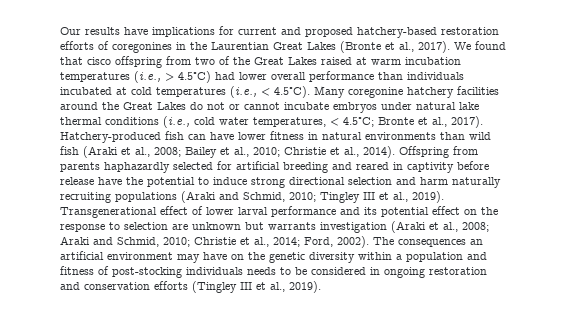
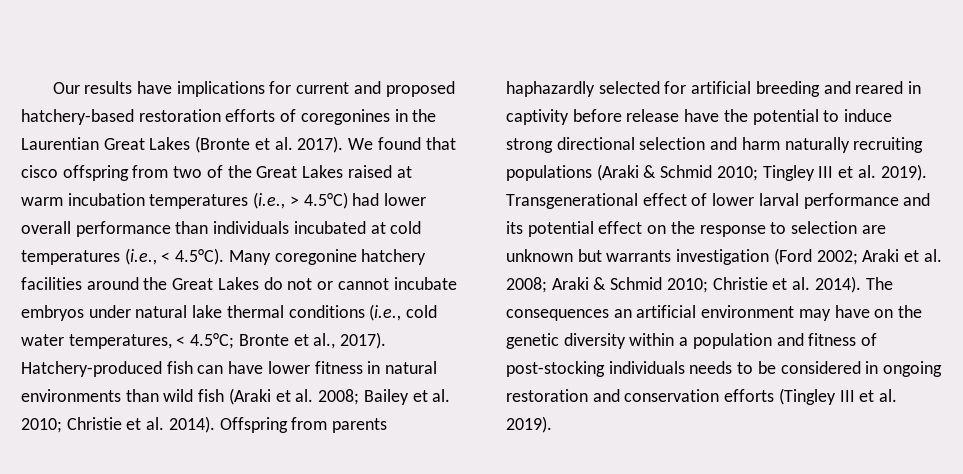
- Our results have implications for current and proposed hatchery-based restoration efforts of coregonines in the Laurentian Great Lakes (Bronte et al., 2017).
+ Our results have implications for current and proposed hatchery-based restoration efforts of coregonines in the Laurentian Great Lakes (Bronte et al. 2017).
- Hatchery-produced fish can have lower fitness in natural environments than wild fish (Araki et al., 2008; Bailey et al., 2010; Christie et al., 2014).
+ Hatchery-produced fish can have lower fitness in natural environments than wild fish (Araki et al. 2008; Bailey et al. 2010; Christie et al. 2014).
- Offspring from parents haphazardly selected for artificial breeding and reared in captivity before release have the potential to induce strong directional selection and harm naturally recruiting populations (Araki and Schmid, 2010; Tingley III et al., 2019).
+ Offspring from parents haphazardly selected for artificial breeding and reared in captivity before release have the potential to induce strong directional selection and harm naturally recruiting populations (Araki & Schmid 2010; Tingley III et al. 2019).
- Transgenerational effect of lower larval performance and its potential effect on the response to selection are unknown but warrants investigation (Araki et al., 2008; Araki and Schmid, 2010; Christie et al., 2014; Ford, 2002).
+ Transgenerational effect of lower larval performance and its potential effect on the response to selection are unknown but warrants investigation (Ford 2002; Araki et al. 2008; Araki & Schmid 2010; Christie et al. 2014).
- The consequences an artificial environment may have on the genetic diversity within a population and fitness of post-stocking individuals needs to be considered in ongoing restoration and conservation efforts (Tingley III et al., 2019).
+ The consequences an artificial environment may have on the genetic diversity within a population and fitness of post-stocking individuals needs to be considered in ongoing restoration and conservation efforts (Tingley III et al. 2019).

